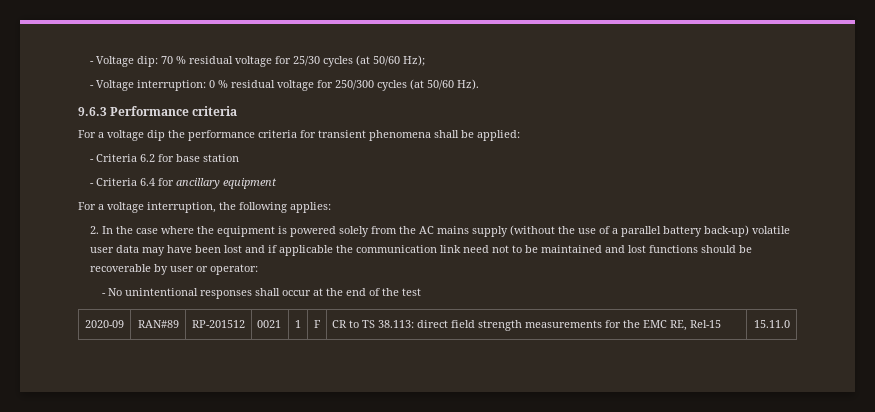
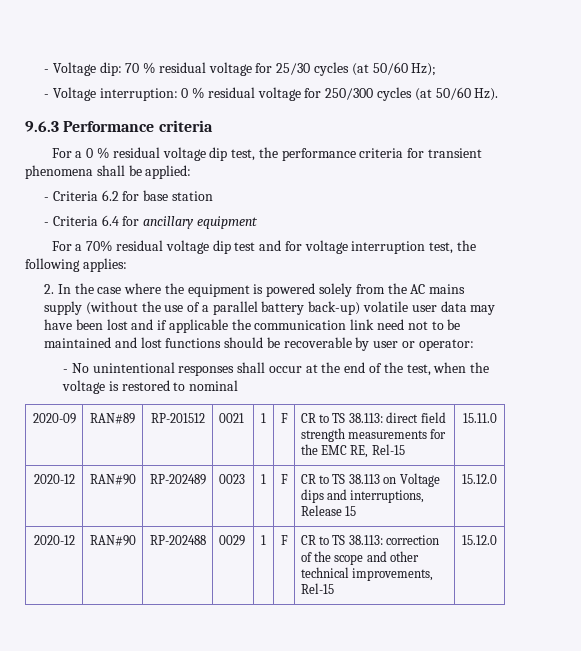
- For a voltage dip the performance criteria for transient phenomena shall be applied:
+ For a 0 % residual voltage dip test, the performance criteria for transient phenomena shall be applied:
- For a voltage interruption, the following applies:
+ For a 70% residual voltage dip test and for voltage interruption test, the following applies:
- - No unintentional responses shall occur at the end of the test
+ - No unintentional responses shall occur at the end of the test, when the voltage is restored to nominal
+ 2020-12 | RAN#90 | RP-202489 | 0023 | 1 | F | CR to TS 38.113 on Voltage dips and interruptions, Release 15 | 15.12.0
+ 2020-12 | RAN#90 | RP-202488 | 0029 | 1 | F | CR to TS 38.113: correction of the scope and other technical improvements, Rel-15 | 15.12.0

